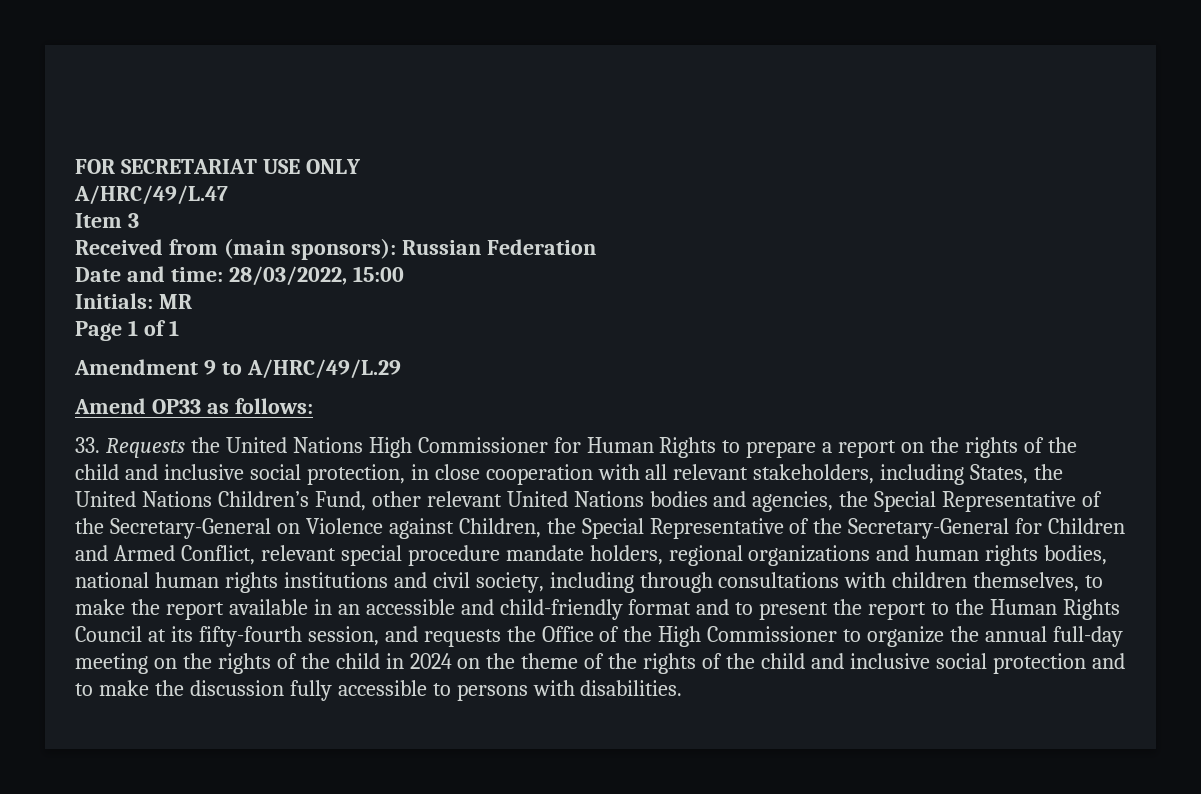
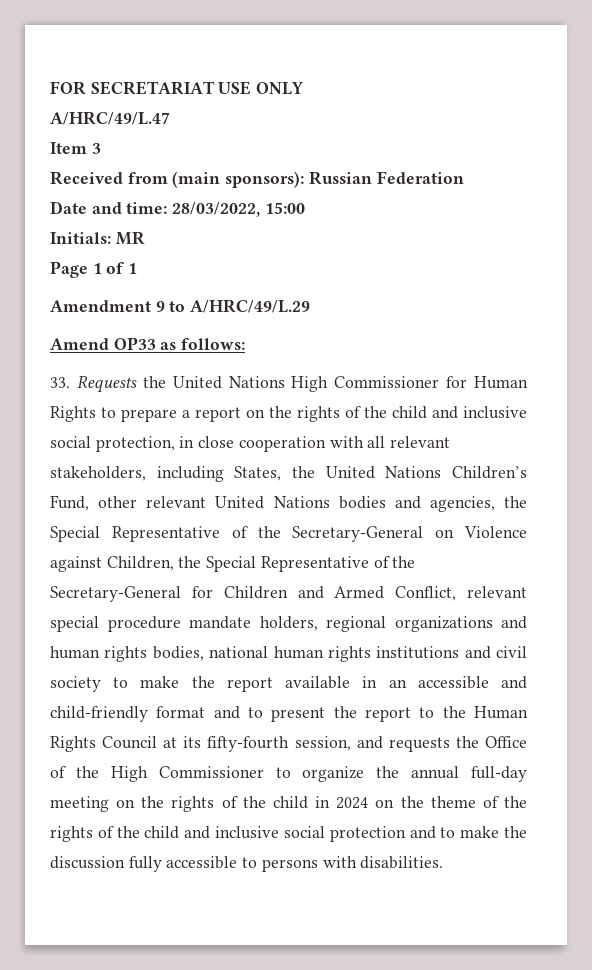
- 33. Requests the United Nations High Commissioner for Human Rights to prepare a report on the rights of the child and inclusive social protection, in close cooperation with all relevant stakeholders, including States, the United Nations Children’s Fund, other relevant United Nations bodies and agencies, the Special Representative of the Secretary-General on Violence against Children, the Special Representative of the Secretary-General for Children and Armed Conflict, relevant special procedure mandate holders, regional organizations and human rights bodies, national human rights institutions and civil society, including through consultations with children themselves, to make the report available in an accessible and child-friendly format and to present the report to the Human Rights Council at its fifty-fourth session, and requests the Office of the High Commissioner to organize the annual full-day meeting on the rights of the child in 2024 on the theme of the rights of the child and inclusive social protection and to make the discussion fully accessible to persons with disabilities.
+ 33. Requests the United Nations High Commissioner for Human Rights to prepare a report on the rights of the child and inclusive social protection, in close cooperation with all relevant stakeholders, including States, the United Nations Children’s Fund, other relevant United Nations bodies and agencies, the Special Representative of the Secretary-General on Violence against Children, the Special Representative of the Secretary-General for Children and Armed Conflict, relevant special procedure mandate holders, regional organizations and human rights bodies, national human rights institutions and civil society to make the report available in an accessible and child-friendly format and to present the report to the Human Rights Council at its fifty-fourth session, and requests the Office of the High Commissioner to organize the annual full-day meeting on the rights of the child in 2024 on the theme of the rights of the child and inclusive social protection and to make the discussion fully accessible to persons with disabilities.

